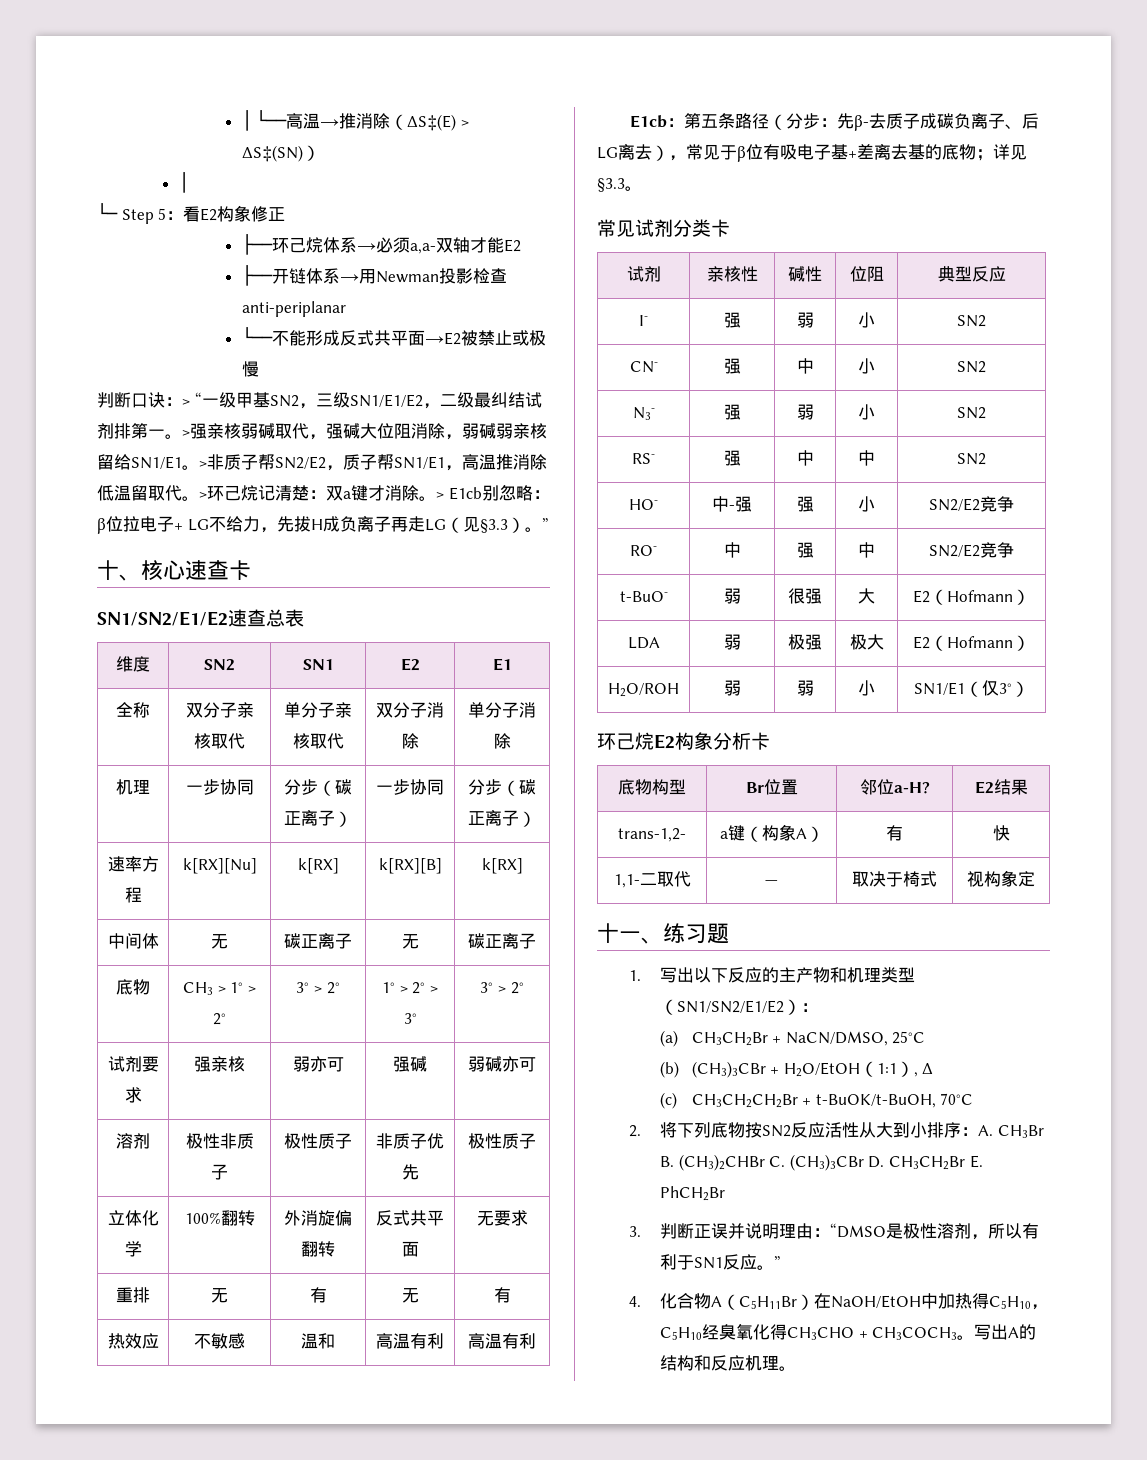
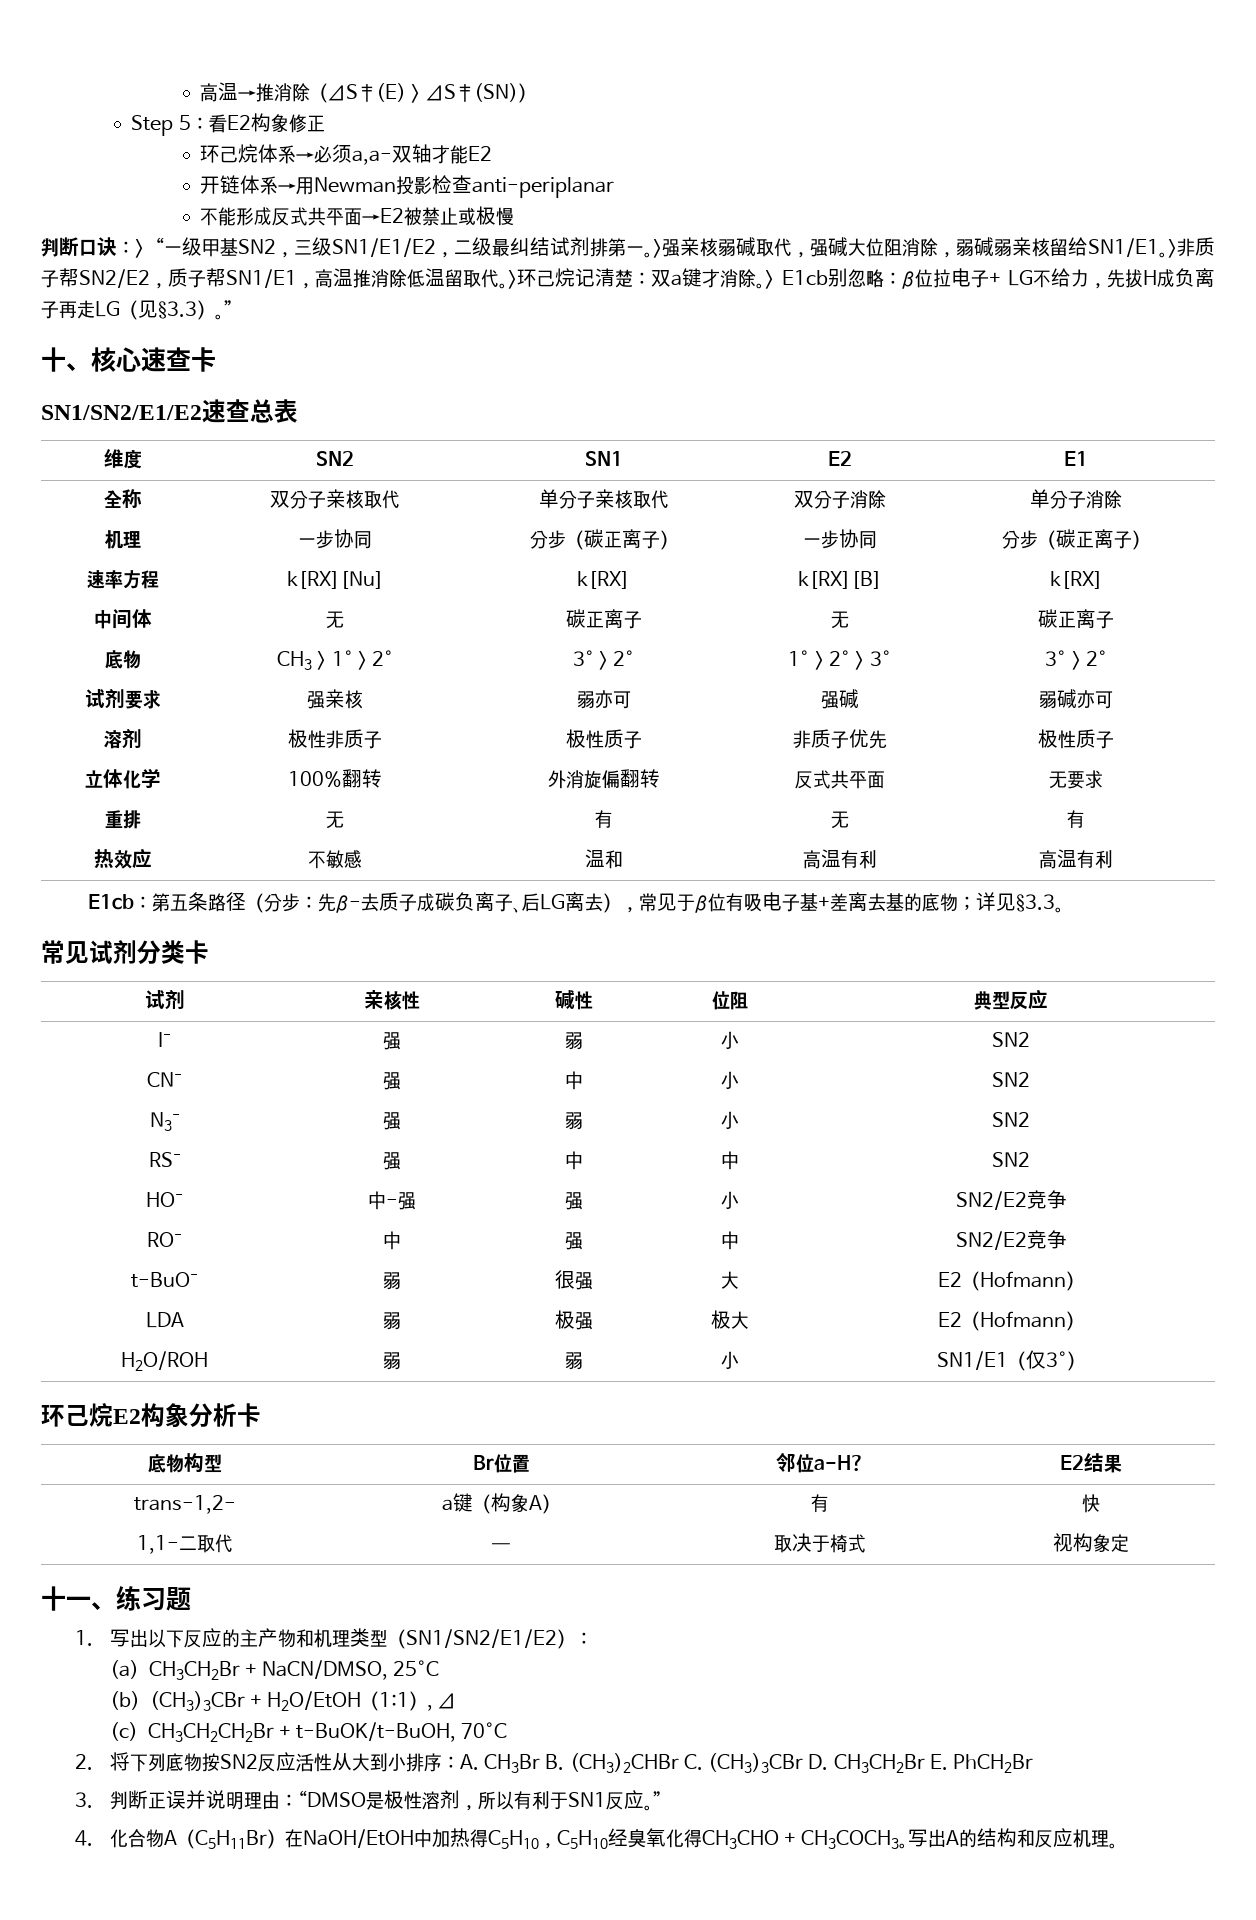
- │ └──高温→推消除（ΔS‡(E) > ΔS‡(SN)）
- │
- └─ Step 5：看E2构象修正
+ 高温→推消除（ΔS‡(E) > ΔS‡(SN)）
+ Step 5：看E2构象修正
- ├──环己烷体系→必须a,a-双轴才能E2
+ 环己烷体系→必须a,a-双轴才能E2
- ├──开链体系→用Newman投影检查anti-periplanar
+ 开链体系→用Newman投影检查anti-periplanar
- └──不能形成反式共平面→E2被禁止或极慢
+ 不能形成反式共平面→E2被禁止或极慢

